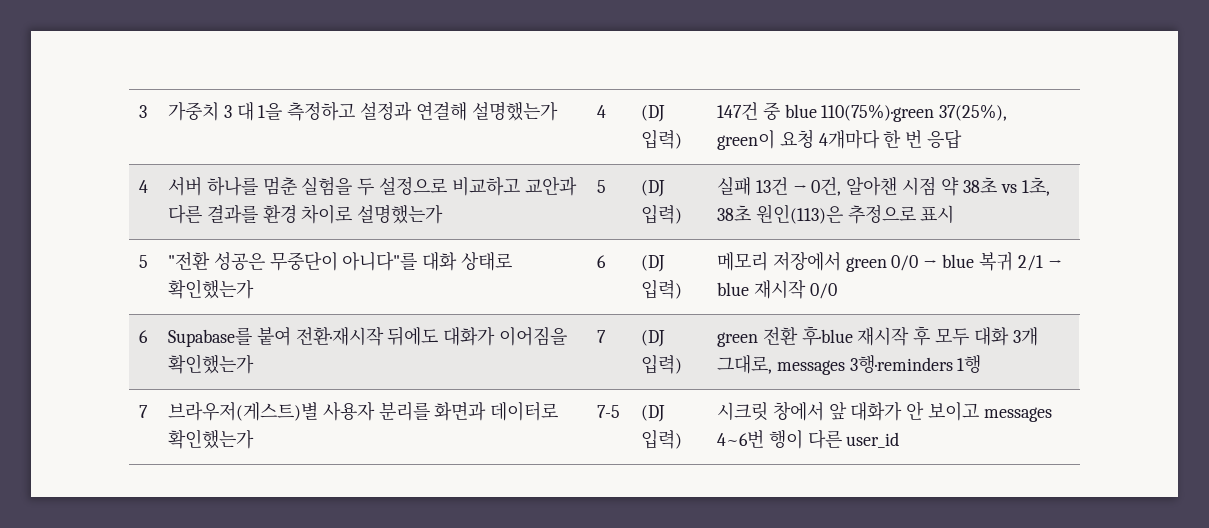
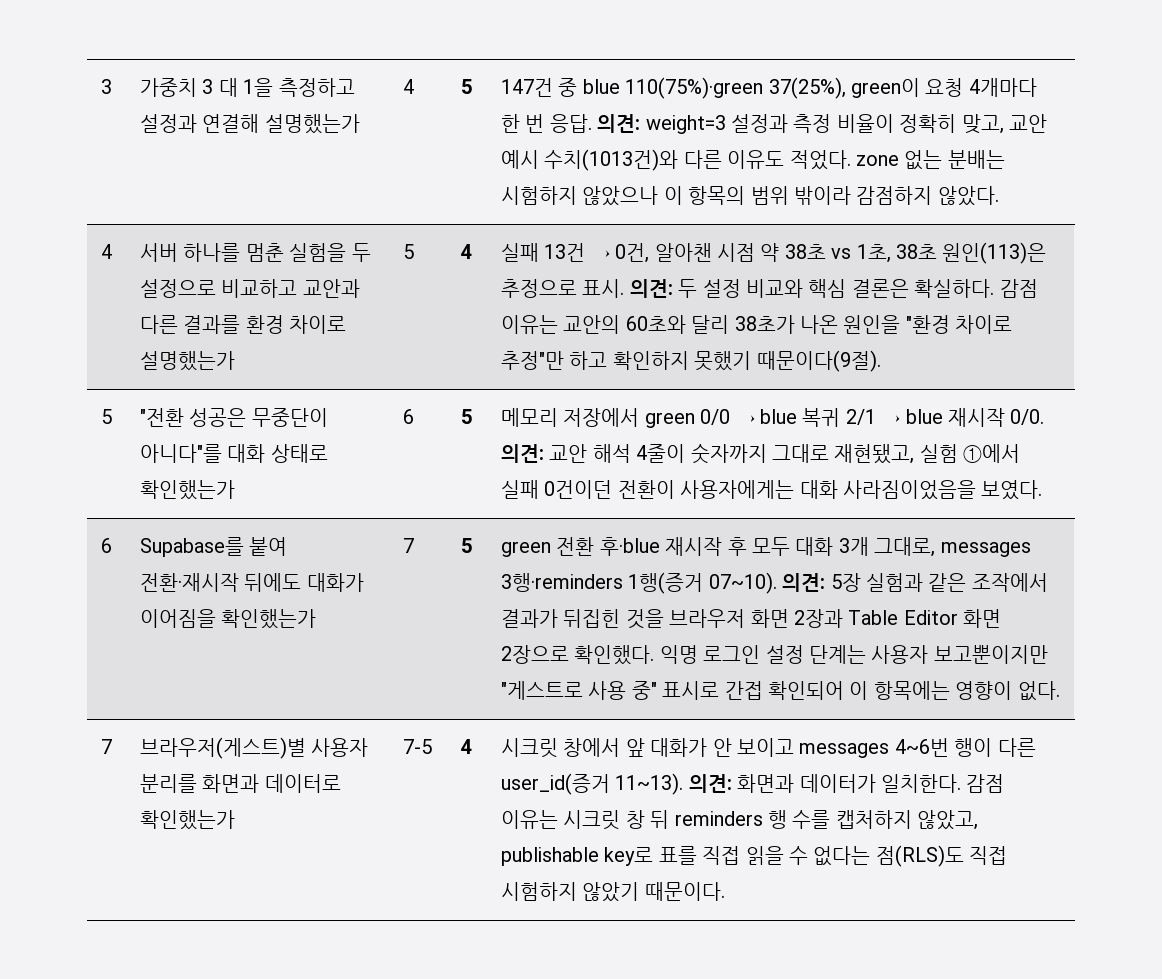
- 4 | (DJ 입력)
+ 4 | 5
- 147건 중 blue 110(75%)·green 37(25%), green이 요청 4개마다 한 번 응답
+ 147건 중 blue 110(75%)·green 37(25%), green이 요청 4개마다 한 번 응답. 의견: weight=3 설정과 측정 비율이 정확히 맞고, 교안 예시 수치(1013건)와 다른 이유도 적었다. zone 없는 분배는 시험하지 않았으나 이 항목의 범위 밖이라 감점하지 않았다.
- 5 | (DJ 입력)
+ 5 | 4
- 실패 13건 → 0건, 알아챈 시점 약 38초 vs 1초, 38초 원인(113)은 추정으로 표시
+ 실패 13건 → 0건, 알아챈 시점 약 38초 vs 1초, 38초 원인(113)은 추정으로 표시. 의견: 두 설정 비교와 핵심 결론은 확실하다. 감점 이유는 교안의 60초와 달리 38초가 나온 원인을 "환경 차이로 추정"만 하고 확인하지 못했기 때문이다(9절).
- 5 | "전환 성공은 무중단이 아니다"를 대화 상태로 확인했는가 | 6 | (DJ 입력) | 메모리 저장에서 green 0/0 → blue 복귀 2/1 → blue 재시작 0/0
+ 5 | "전환 성공은 무중단이 아니다"를 대화 상태로 확인했는가 | 6 | 5 | 메모리 저장에서 green 0/0 → blue 복귀 2/1 → blue 재시작 0/0. 의견: 교안 해석 4줄이 숫자까지 그대로 재현됐고, 실험 ①에서 실패 0건이던 전환이 사용자에게는 대화 사라짐이었음을 보였다.
- 7 | (DJ 입력)
+ 7 | 5
- green 전환 후·blue 재시작 후 모두 대화 3개 그대로, messages 3행·reminders 1행
+ green 전환 후·blue 재시작 후 모두 대화 3개 그대로, messages 3행·reminders 1행(증거 07~10). 의견: 5장 실험과 같은 조작에서 결과가 뒤집힌 것을 브라우저 화면 2장과 Table Editor 화면 2장으로 확인했다. 익명 로그인 설정 단계는 사용자 보고뿐이지만 "게스트로 사용 중" 표시로 간접 확인되어 이 항목에는 영향이 없다.
- 7-5 | (DJ 입력)
+ 7-5 | 4
- 시크릿 창에서 앞 대화가 안 보이고 messages 4~6번 행이 다른 user_id
+ 시크릿 창에서 앞 대화가 안 보이고 messages 4~6번 행이 다른 user_id(증거 11~13). 의견: 화면과 데이터가 일치한다. 감점 이유는 시크릿 창 뒤 reminders 행 수를 캡처하지 않았고, publishable key로 표를 직접 읽을 수 없다는 점(RLS)도 직접 시험하지 않았기 때문이다.

